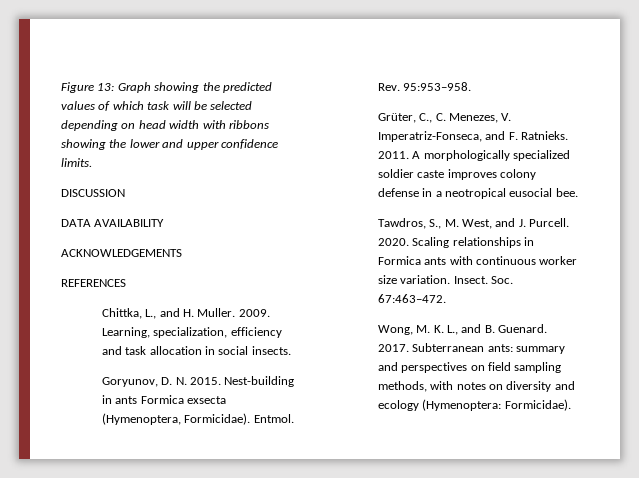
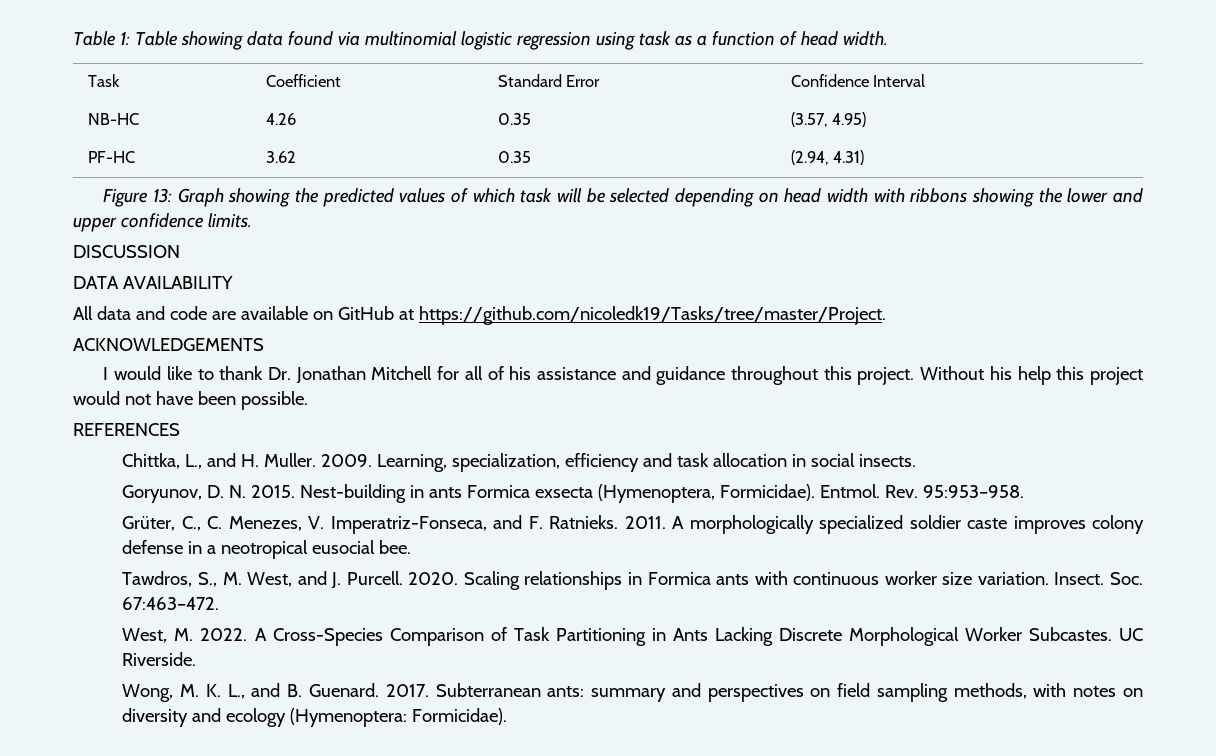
+ Table 1: Table showing data found via multinomial logistic regression using task as a function of head width.
+ Task | Coefficient | Standard Error | Confidence Interval
+ NB-HC | 4.26 | 0.35 | (3.57, 4.95)
+ PF-HC | 3.62 | 0.35 | (2.94, 4.31)
+ All data and code are available on GitHub at https://github.com/nicoledk19/Tasks/tree/master/Project.
  ACKNOWLEDGEMENTS
+ I would like to thank Dr. Jonathan Mitchell for all of his assistance and guidance throughout this project. Without his help this project would not have been possible.
+ West, M. 2022. A Cross-Species Comparison of Task Partitioning in Ants Lacking Discrete Morphological Worker Subcastes. UC Riverside.

